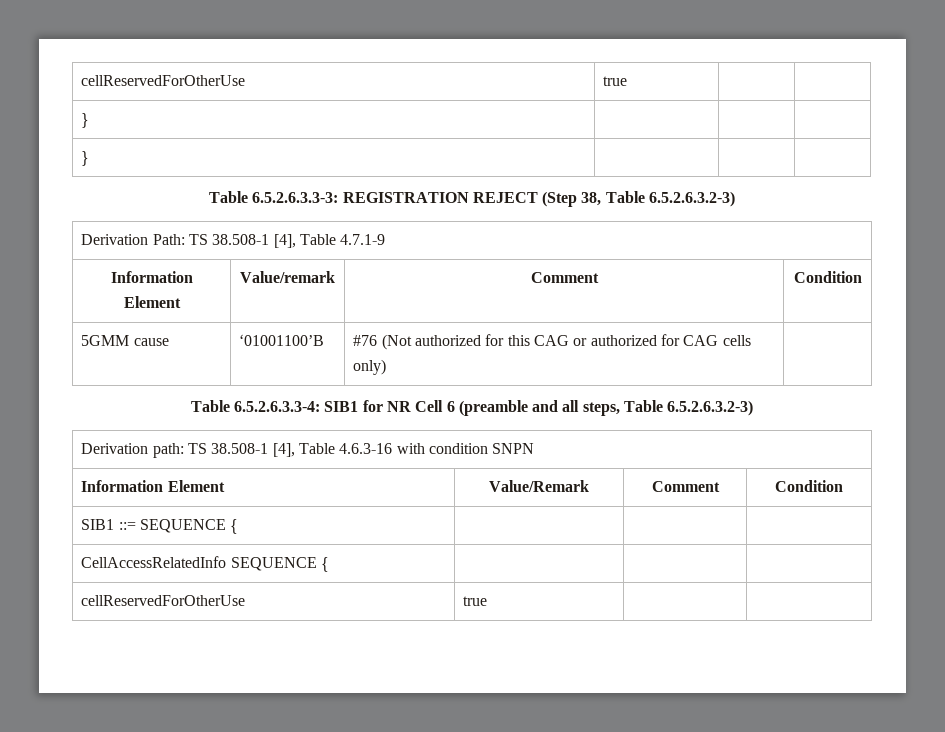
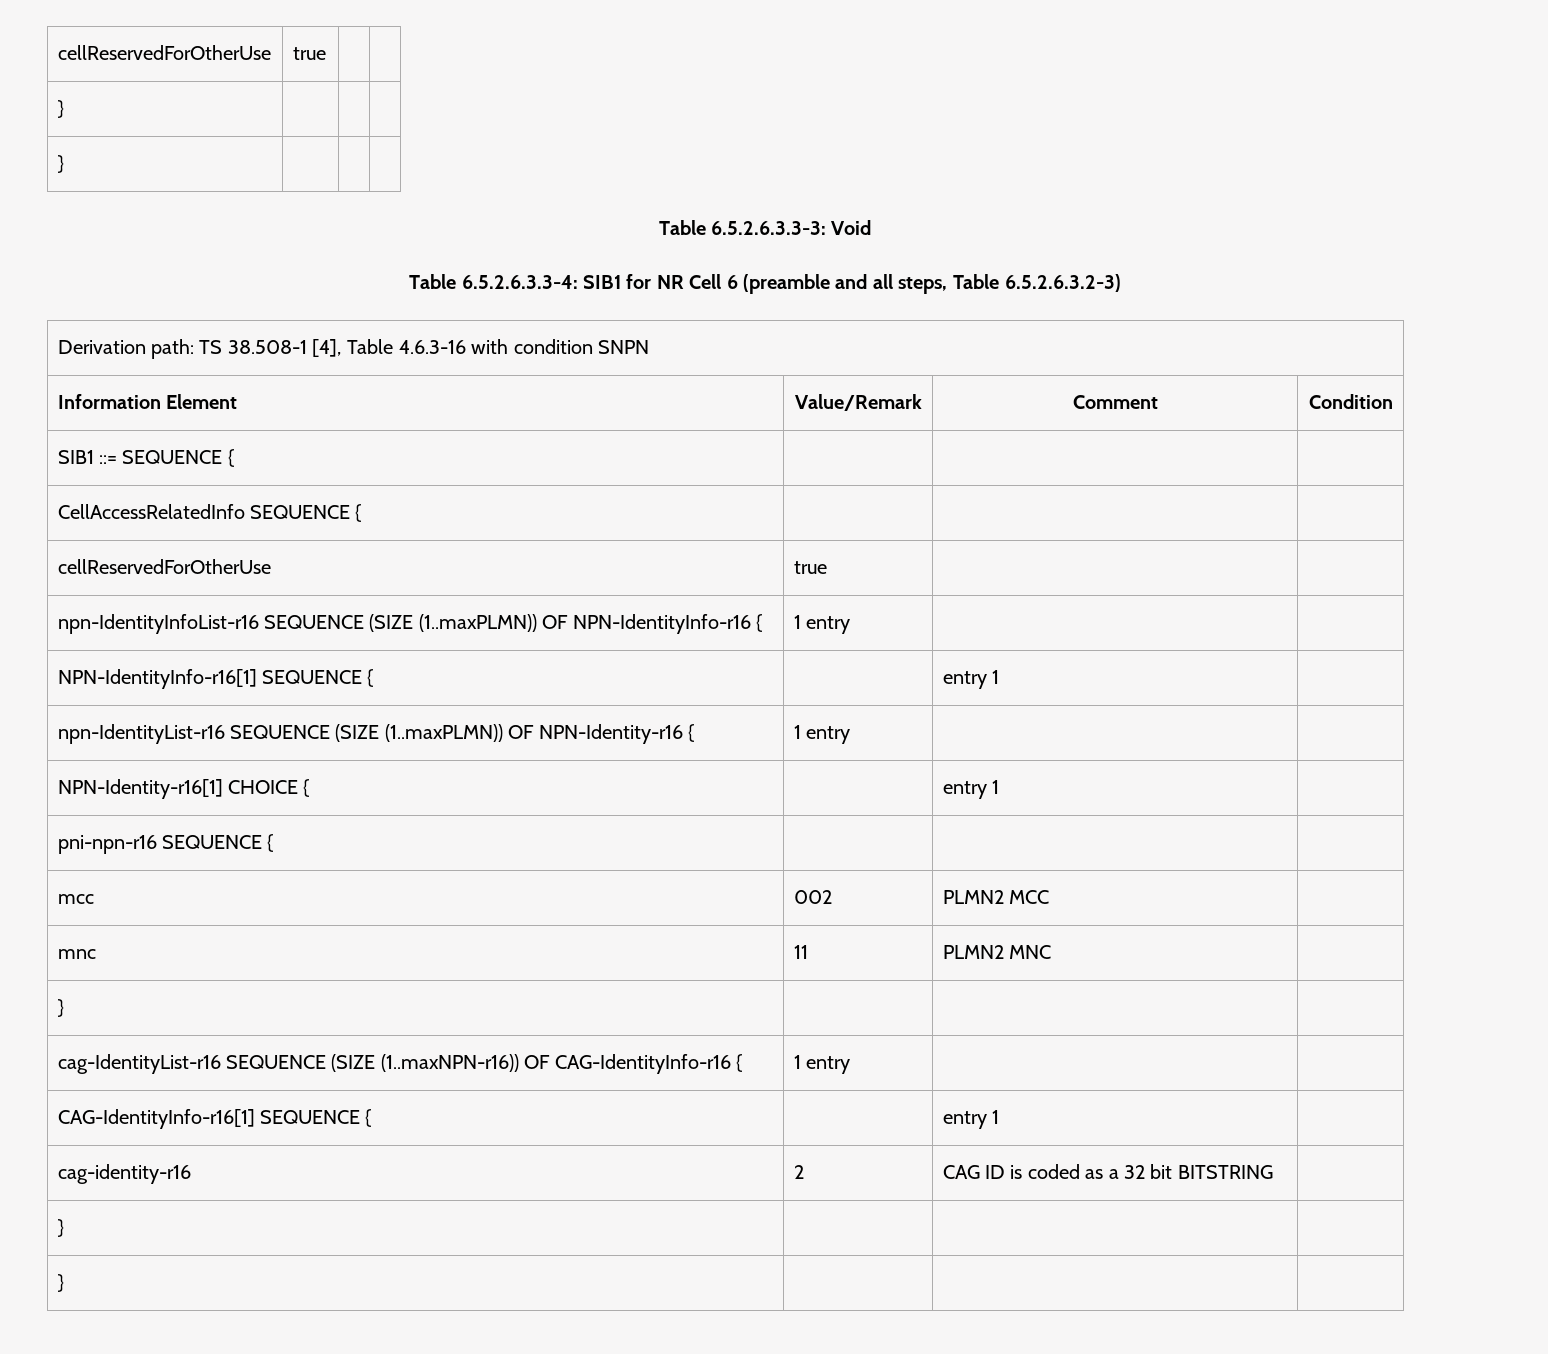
- Table 6.5.2.6.3.3-3: REGISTRATION REJECT (Step 38, Table 6.5.2.6.3.2-3)
- Derivation Path: TS 38.508-1 [4], Table 4.7.1-9
- Information Element | Value/remark | Comment | Condition
- 5GMM cause | ‘01001100’B | #76 (Not authorized for this CAG or authorized for CAG cells only) |
+ Table 6.5.2.6.3.3-3: Void
+ npn-IdentityInfoList-r16 SEQUENCE (SIZE (1..maxPLMN)) OF NPN-IdentityInfo-r16 { | 1 entry | |
+ NPN-IdentityInfo-r16[1] SEQUENCE { | | entry 1 |
+ npn-IdentityList-r16 SEQUENCE (SIZE (1..maxPLMN)) OF NPN-Identity-r16 { | 1 entry | |
+ NPN-Identity-r16[1] CHOICE { | | entry 1 |
+ pni-npn-r16 SEQUENCE { | | |
+ mcc | 002 | PLMN2 MCC |
+ mnc | 11 | PLMN2 MNC |
+ } | | |
+ cag-IdentityList-r16 SEQUENCE (SIZE (1..maxNPN-r16)) OF CAG-IdentityInfo-r16 { | 1 entry | |
+ CAG-IdentityInfo-r16[1] SEQUENCE { | | entry 1 |
+ cag-identity-r16 | 2 | CAG ID is coded as a 32 bit BITSTRING |
+ } | | |
+ } | | |

